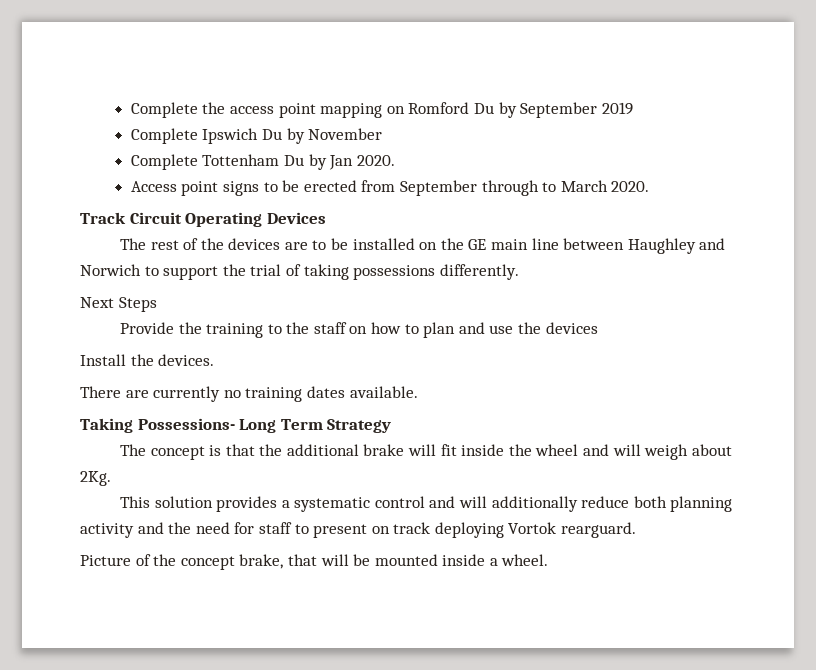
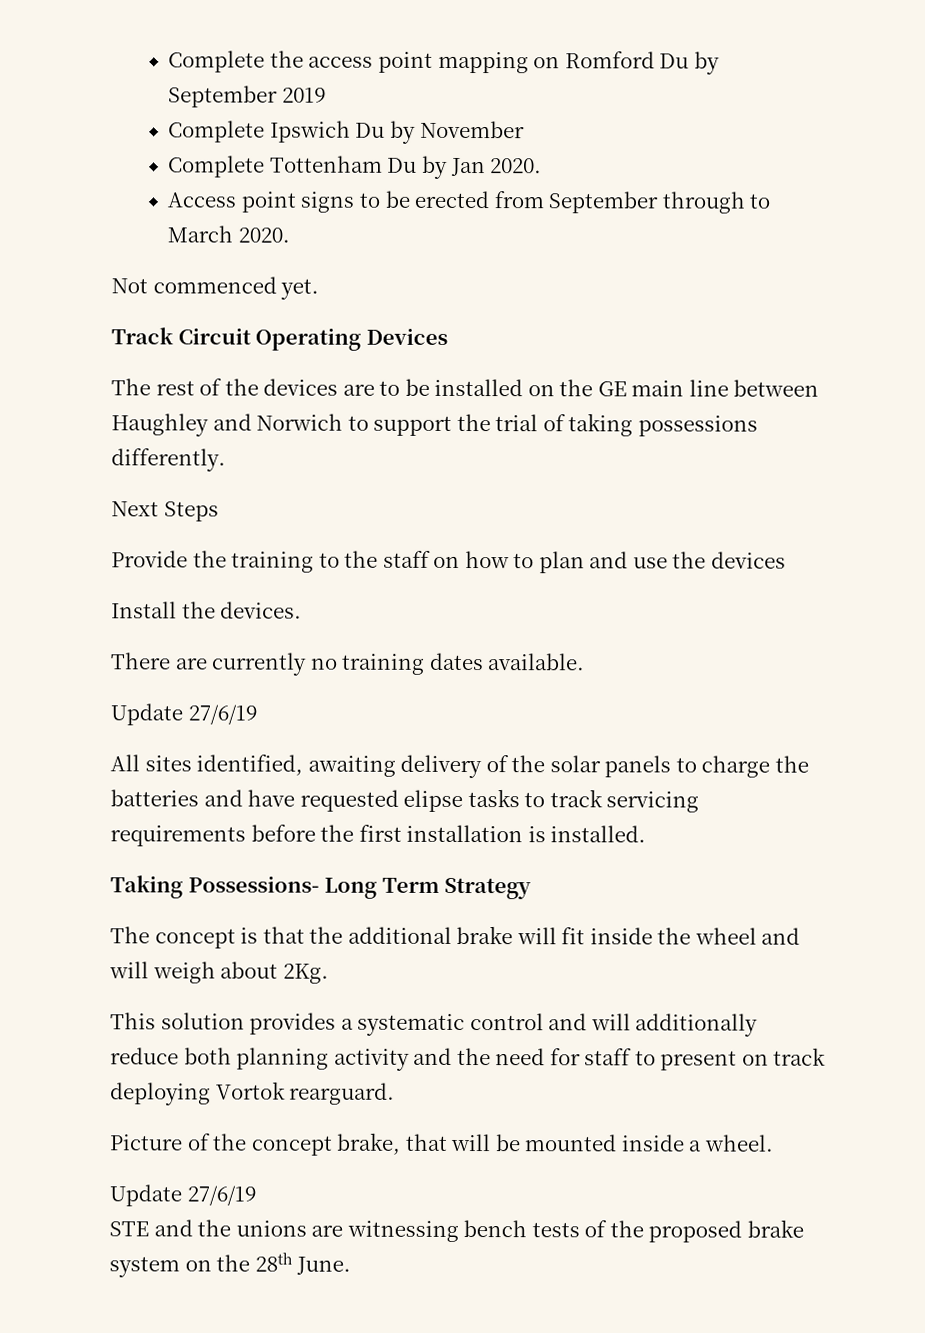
+ Not commenced yet.
  There are currently no training dates available.
+ Update 27/6/19
+ All sites identified, awaiting delivery of the solar panels to charge the batteries and have requested elipse tasks to track servicing requirements before the first installation is installed.
  Picture of the concept brake, that will be mounted inside a wheel.
+ Update 27/6/19
+ STE and the unions are witnessing bench tests of the proposed brake system on the 28th June.

